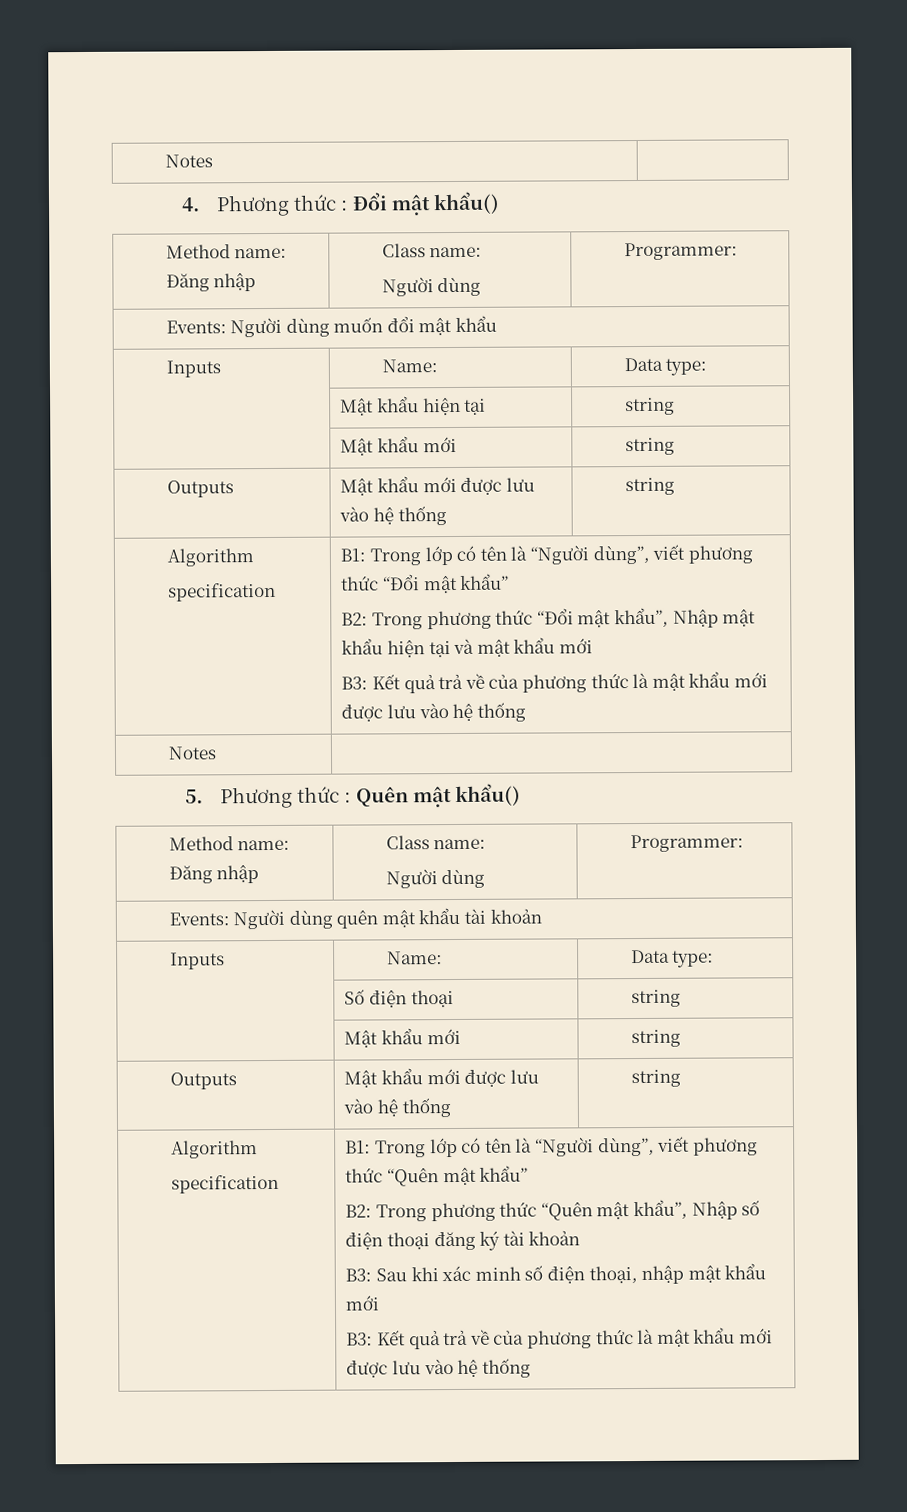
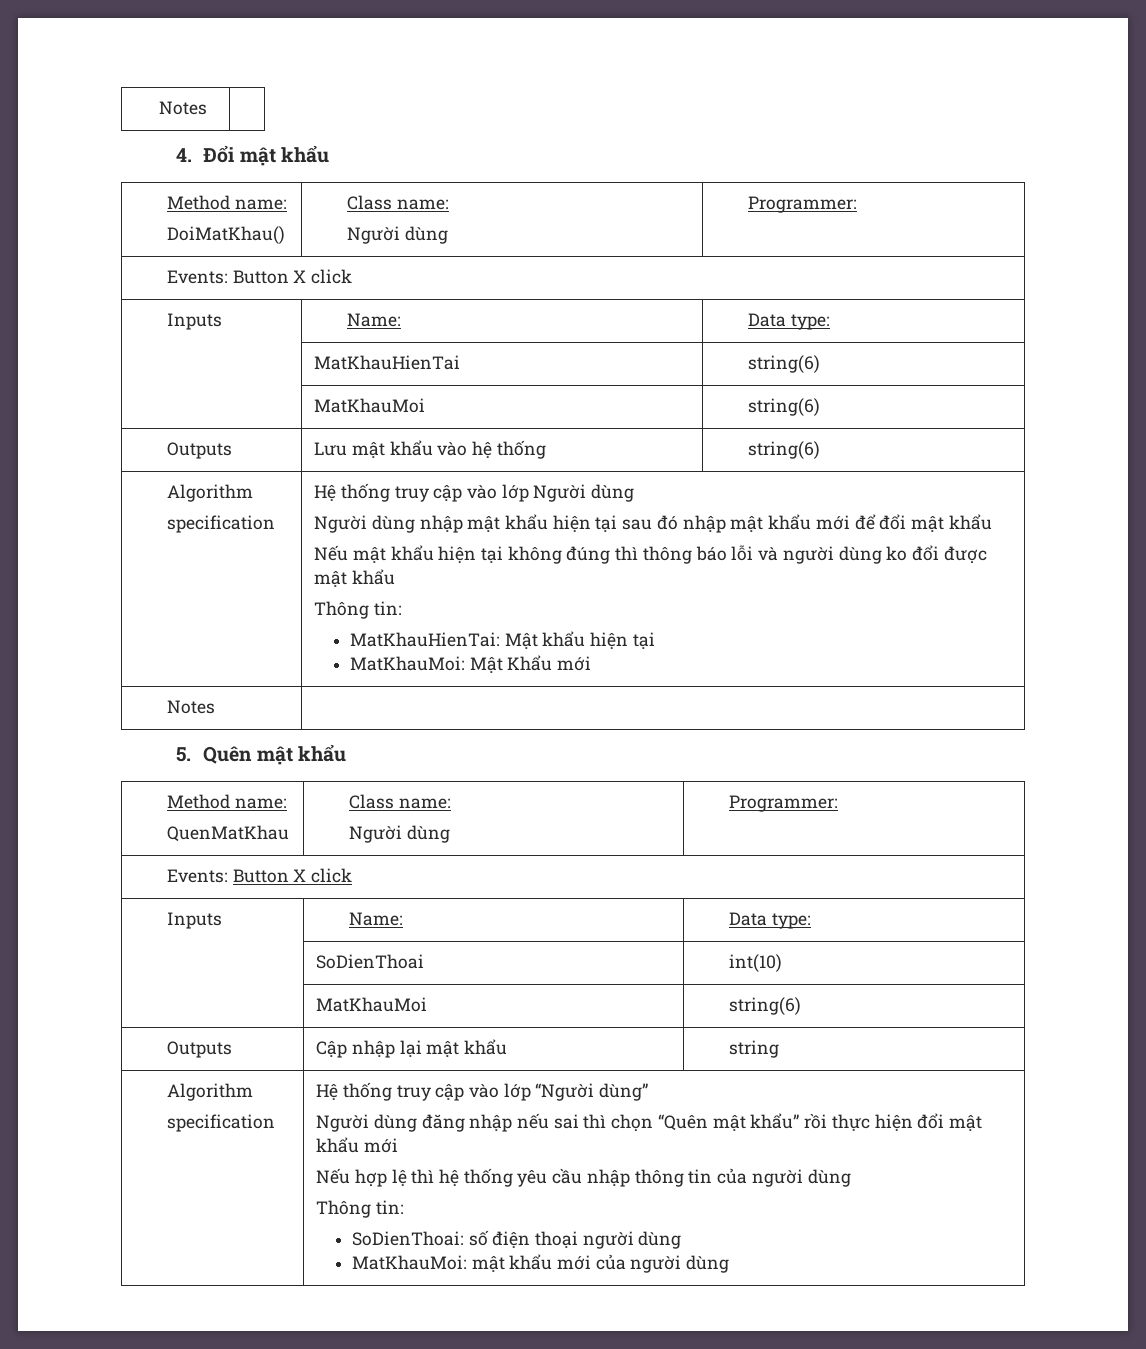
- 4. Phương thức : Đổi mật khẩu()
- Method name: Đăng nhập | Class name:
+ 4. Đổi mật khẩu
+ Method name:
+ DoiMatKhau() | Class name:
  Người dùng | Programmer:
- Events: Người dùng muốn đổi mật khẩu
+ Events: Button X click
  Inputs | Name: | Data type:
- | Mật khẩu hiện tại | string
- | Mật khẩu mới | string
- Outputs | Mật khẩu mới được lưu vào hệ thống | string
+ | MatKhauHienTai | string(6)
+ | MatKhauMoi | string(6)
+ Outputs | Lưu mật khẩu vào hệ thống | string(6)
  Algorithm
- specification | B1: Trong lớp có tên là “Người dùng”, viết phương thức “Đổi mật khẩu”
- B2: Trong phương thức “Đổi mật khẩu”, Nhập mật khẩu hiện tại và mật khẩu mới
- B3: Kết quả trả về của phương thức là mật khẩu mới được lưu vào hệ thống
+ specification | Hệ thống truy cập vào lớp Người dùng
+ Người dùng nhập mật khẩu hiện tại sau đó nhập mật khẩu mới để đổi mật khẩu
+ Nếu mật khẩu hiện tại không đúng thì thông báo lỗi và người dùng ko đổi được mật khẩu
+ Thông tin:
+ MatKhauHienTai: Mật khẩu hiện tại
+ MatKhauMoi: Mật Khẩu mới
- 5. Phương thức : Quên mật khẩu()
- Method name: Đăng nhập | Class name:
+ 5. Quên mật khẩu
+ Method name:
+ QuenMatKhau | Class name:
  Người dùng | Programmer:
- Events: Người dùng quên mật khẩu tài khoản
+ Events: Button X click
  Inputs | Name: | Data type:
- | Số điện thoại | string
- | Mật khẩu mới | string
- Outputs | Mật khẩu mới được lưu vào hệ thống | string
+ | SoDienThoai | int(10)
+ | MatKhauMoi | string(6)
+ Outputs | Cập nhập lại mật khẩu | string
  Algorithm
- specification | B1: Trong lớp có tên là “Người dùng”, viết phương thức “Quên mật khẩu”
- B2: Trong phương thức “Quên mật khẩu”, Nhập số điện thoại đăng ký tài khoản
- B3: Sau khi xác minh số điện thoại, nhập mật khẩu mới
- B3: Kết quả trả về của phương thức là mật khẩu mới được lưu vào hệ thống
+ specification | Hệ thống truy cập vào lớp “Người dùng”
+ Người dùng đăng nhập nếu sai thì chọn “Quên mật khẩu” rồi thực hiện đổi mật khẩu mới
+ Nếu hợp lệ thì hệ thống yêu cầu nhập thông tin của người dùng
+ Thông tin:
+ SoDienThoai: số điện thoại người dùng
+ MatKhauMoi: mật khẩu mới của người dùng

